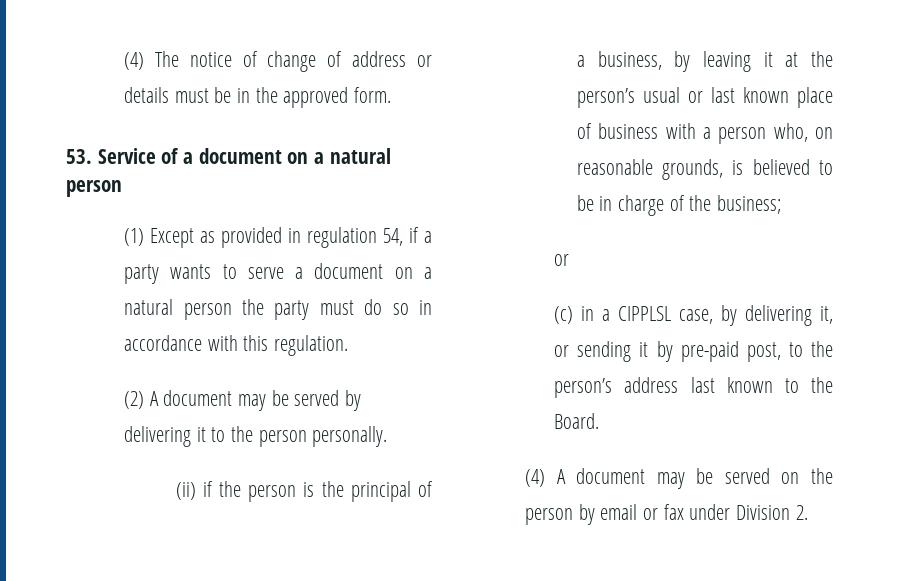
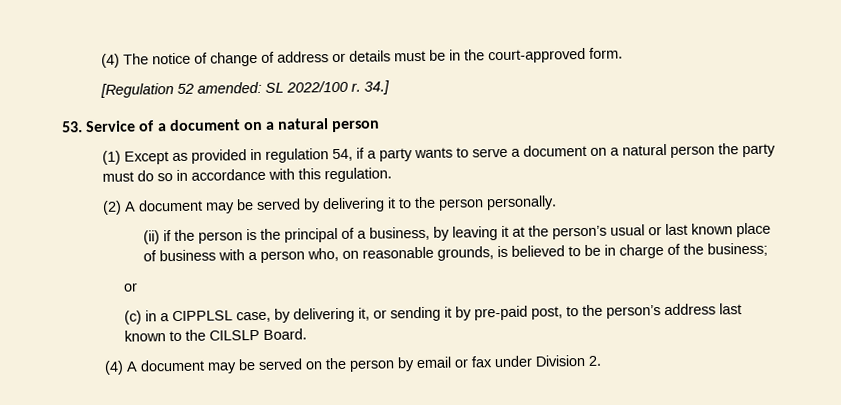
- (4) The notice of change of address or details must be in the approved form.
+ (4) The notice of change of address or details must be in the court-approved form.
+ [Regulation 52 amended: SL 2022/100 r. 34.]
- (c) in a CIPPLSL case, by delivering it, or sending it by pre-paid post, to the person’s address last known to the Board.
+ (c) in a CIPPLSL case, by delivering it, or sending it by pre-paid post, to the person’s address last known to the CILSLP Board.

